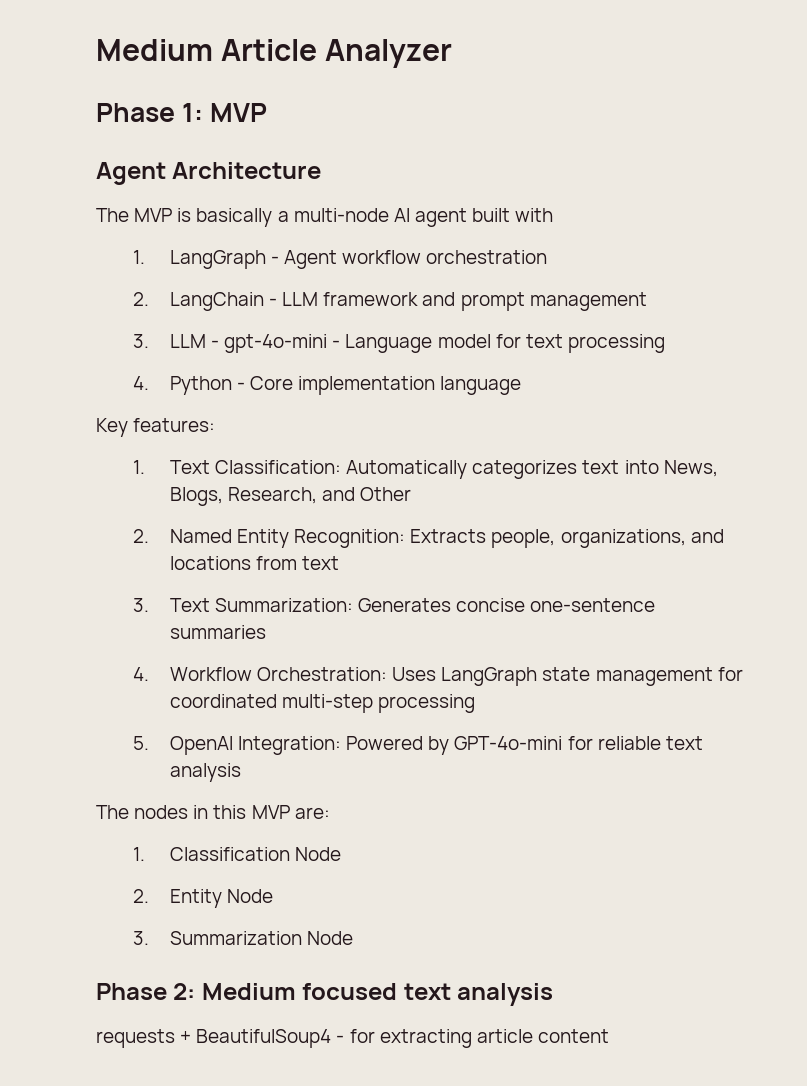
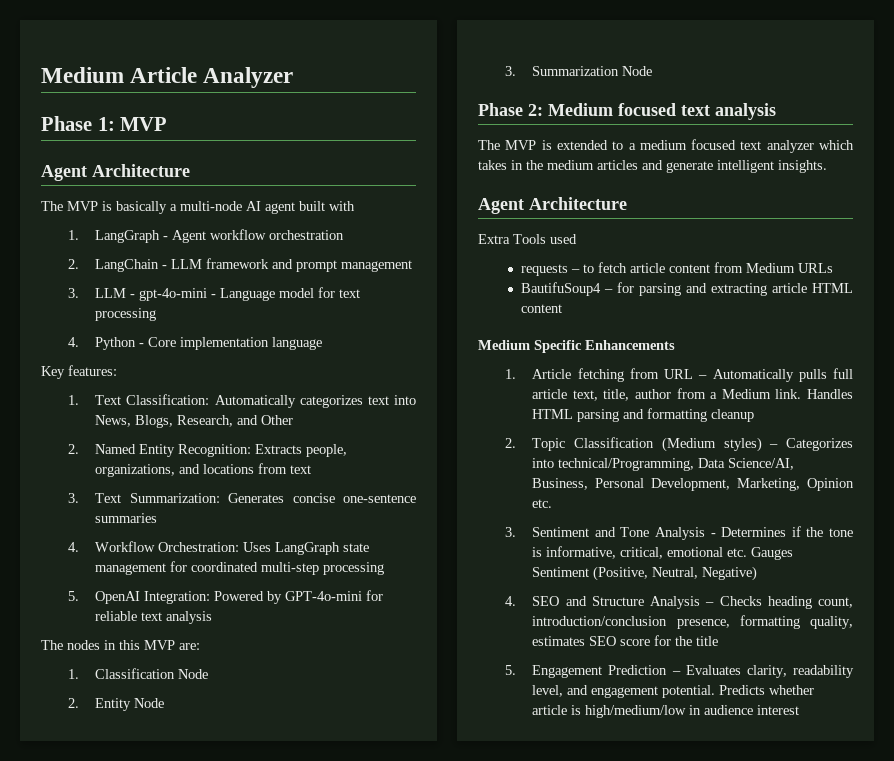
- requests + BeautifulSoup4 - for extracting article content
+ The MVP is extended to a medium focused text analyzer which takes in the medium articles and generate intelligent insights.
+ Agent Architecture
+ Extra Tools used
+ requests – to fetch article content from Medium URLs
+ BautifuSoup4 – for parsing and extracting article HTML content
+ Medium Specific Enhancements
+ 1. Article fetching from URL – Automatically pulls full article text, title, author from a Medium link. Handles HTML parsing and formatting cleanup
+ 2. Topic Classification (Medium styles) – Categorizes into technical/Programming, Data Science/AI, Business, Personal Development, Marketing, Opinion etc.
+ 3. Sentiment and Tone Analysis - Determines if the tone is informative, critical, emotional etc. Gauges Sentiment (Positive, Neutral, Negative)
+ 4. SEO and Structure Analysis – Checks heading count, introduction/conclusion presence, formatting quality, estimates SEO score for the title
+ 5. Engagement Prediction – Evaluates clarity, readability level, and engagement potential. Predicts whether article is high/medium/low in audience interest

